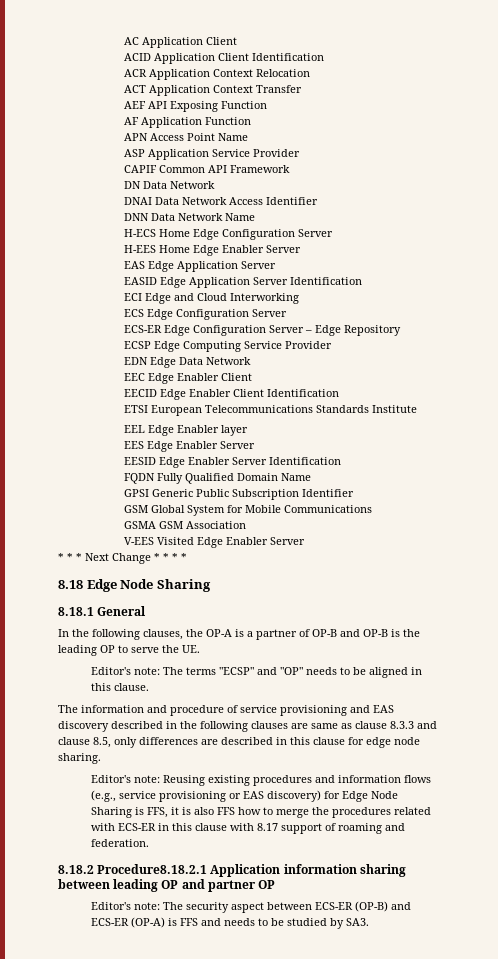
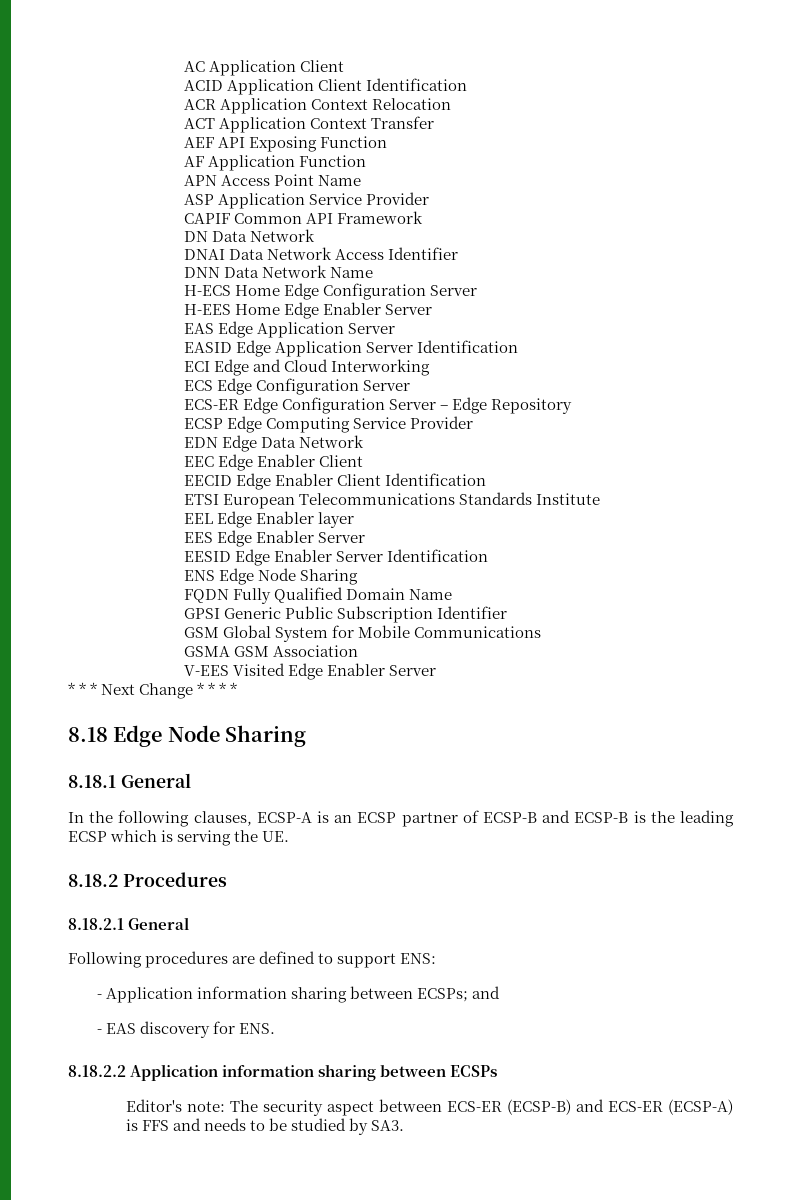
+ ENS Edge Node Sharing
- In the following clauses, the OP-A is a partner of OP-B and OP-B is the leading OP to serve the UE.
- Editor's note: The terms "ECSP" and "OP" needs to be aligned in this clause.
- The information and procedure of service provisioning and EAS discovery described in the following clauses are same as clause 8.3.3 and clause 8.5, only differences are described in this clause for edge node sharing.
- Editor's note: Reusing existing procedures and information flows (e.g., service provisioning or EAS discovery) for Edge Node Sharing is FFS, it is also FFS how to merge the procedures related with ECS-ER in this clause with 8.17 support of roaming and federation.
- 8.18.2 Procedure8.18.2.1 Application information sharing between leading OP and partner OP
+ In the following clauses, ECSP-A is an ECSP partner of ECSP-B and ECSP-B is the leading ECSP which is serving the UE.
+ 8.18.2 Procedures
+ 8.18.2.1 General
+ Following procedures are defined to support ENS:
+ - Application information sharing between ECSPs; and
+ - EAS discovery for ENS.
+ 8.18.2.2 Application information sharing between ECSPs
- Editor's note: The security aspect between ECS-ER (OP-B) and ECS-ER (OP-A) is FFS and needs to be studied by SA3.
+ Editor's note: The security aspect between ECS-ER (ECSP-B) and ECS-ER (ECSP-A) is FFS and needs to be studied by SA3.

